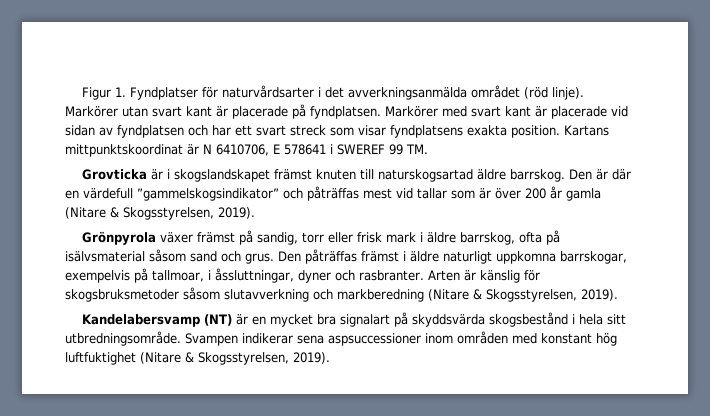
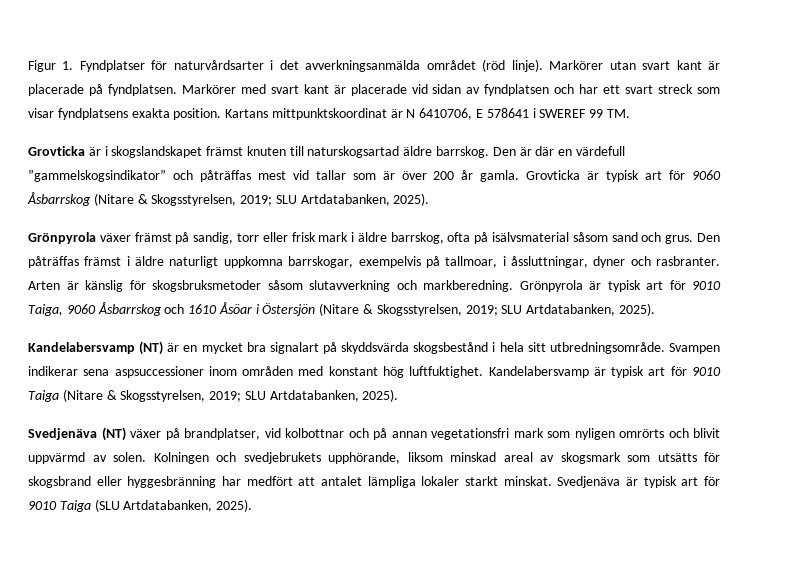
- Den är där en värdefull ”gammelskogsindikator” och påträffas mest vid tallar som är över 200 år gamla (Nitare & Skogsstyrelsen, 2019).
+ Den är där en värdefull ”gammelskogsindikator” och påträffas mest vid tallar som är över 200 år gamla. Grovticka är typisk art för 9060 Åsbarrskog (Nitare & Skogsstyrelsen, 2019; SLU Artdatabanken, 2025).
- Arten är känslig för skogsbruksmetoder såsom slutavverkning och markberedning (Nitare & Skogsstyrelsen, 2019).
+ Arten är känslig för skogsbruksmetoder såsom slutavverkning och markberedning. Grönpyrola är typisk art för 9010 Taiga, 9060 Åsbarrskog och 1610 Åsöar i Östersjön (Nitare & Skogsstyrelsen, 2019; SLU Artdatabanken, 2025).
- Svampen indikerar sena aspsuccessioner inom områden med konstant hög luftfuktighet (Nitare & Skogsstyrelsen, 2019).
+ Svampen indikerar sena aspsuccessioner inom områden med konstant hög luftfuktighet. Kandelabersvamp är typisk art för 9010 Taiga (Nitare & Skogsstyrelsen, 2019; SLU Artdatabanken, 2025).
+ Svedjenäva (NT) växer på brandplatser, vid kolbottnar och på annan vegetationsfri mark som nyligen omrörts och blivit uppvärmd av solen. Kolningen och svedjebrukets upphörande, liksom minskad areal av skogsmark som utsätts för skogsbrand eller hyggesbränning har medfört att antalet lämpliga lokaler starkt minskat. Svedjenäva är typisk art för 9010 Taiga (SLU Artdatabanken, 2025).

